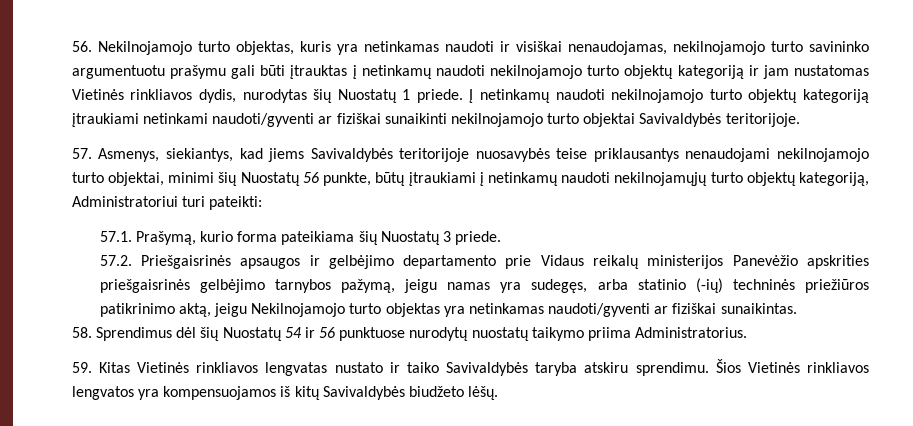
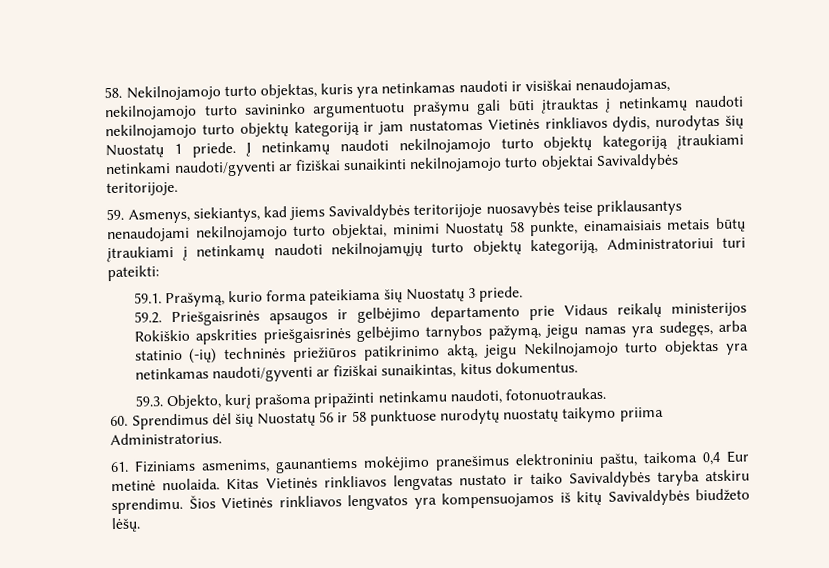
- 56. Nekilnojamojo turto objektas, kuris yra netinkamas naudoti ir visiškai nenaudojamas, nekilnojamojo turto savininko argumentuotu prašymu gali būti įtrauktas į netinkamų naudoti nekilnojamojo turto objektų kategoriją ir jam nustatomas Vietinės rinkliavos dydis, nurodytas šių Nuostatų 1 priede.
+ 58. Nekilnojamojo turto objektas, kuris yra netinkamas naudoti ir visiškai nenaudojamas, nekilnojamojo turto savininko argumentuotu prašymu gali būti įtrauktas į netinkamų naudoti nekilnojamojo turto objektų kategoriją ir jam nustatomas Vietinės rinkliavos dydis, nurodytas šių Nuostatų 1 priede.
- 57. Asmenys, siekiantys, kad jiems Savivaldybės teritorijoje nuosavybės teise priklausantys nenaudojami nekilnojamojo turto objektai, minimi šių Nuostatų 56 punkte, būtų įtraukiami į netinkamų naudoti nekilnojamųjų turto objektų kategoriją, Administratoriui turi pateikti:
+ 59. Asmenys, siekiantys, kad jiems Savivaldybės teritorijoje nuosavybės teise priklausantys nenaudojami nekilnojamojo turto objektai, minimi Nuostatų 58 punkte, einamaisiais metais būtų įtraukiami į netinkamų naudoti nekilnojamųjų turto objektų kategoriją, Administratoriui turi pateikti:
- 57.1. Prašymą, kurio forma pateikiama šių Nuostatų 3 priede.
+ 59.1. Prašymą, kurio forma pateikiama šių Nuostatų 3 priede.
- 57.2. Priešgaisrinės apsaugos ir gelbėjimo departamento prie Vidaus reikalų ministerijos Panevėžio apskrities priešgaisrinės gelbėjimo tarnybos pažymą, jeigu namas yra sudegęs, arba statinio (-ių) techninės priežiūros patikrinimo aktą, jeigu Nekilnojamojo turto objektas yra netinkamas naudoti/gyventi ar fiziškai sunaikintas.
- 58. Sprendimus dėl šių Nuostatų 54 ir 56 punktuose nurodytų nuostatų taikymo priima Administratorius.
+ 59.2. Priešgaisrinės apsaugos ir gelbėjimo departamento prie Vidaus reikalų ministerijos Rokiškio apskrities priešgaisrinės gelbėjimo tarnybos pažymą, jeigu namas yra sudegęs, arba statinio (-ių) techninės priežiūros patikrinimo aktą, jeigu Nekilnojamojo turto objektas yra netinkamas naudoti/gyventi ar fiziškai sunaikintas, kitus dokumentus.
+ 59.3. Objekto, kurį prašoma pripažinti netinkamu naudoti, fotonuotraukas.
+ 60. Sprendimus dėl šių Nuostatų 56 ir 58 punktuose nurodytų nuostatų taikymo priima Administratorius.
- 59. Kitas Vietinės rinkliavos lengvatas nustato ir taiko Savivaldybės taryba atskiru sprendimu.
+ 61. Fiziniams asmenims, gaunantiems mokėjimo pranešimus elektroniniu paštu, taikoma 0,4 Eur metinė nuolaida. Kitas Vietinės rinkliavos lengvatas nustato ir taiko Savivaldybės taryba atskiru sprendimu.

